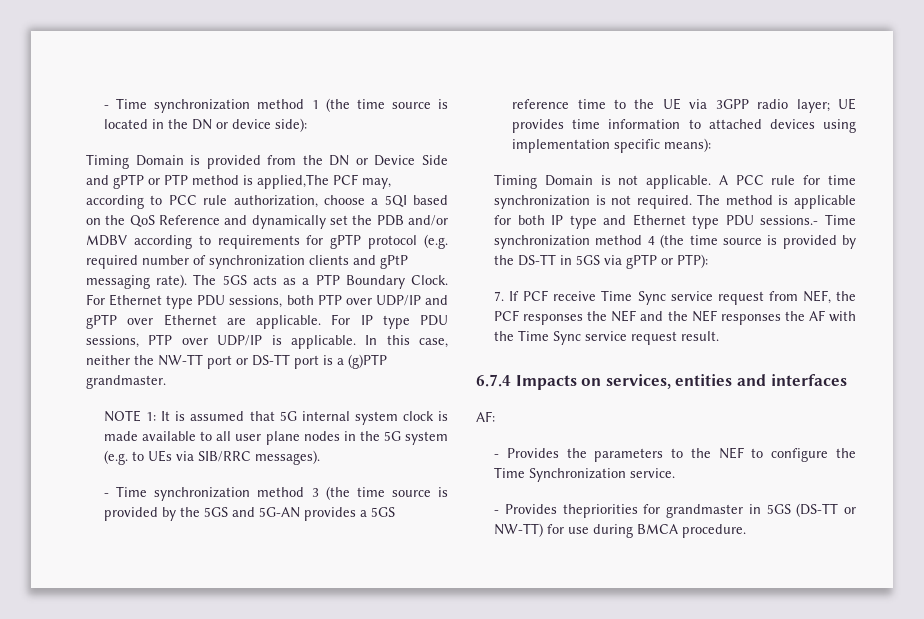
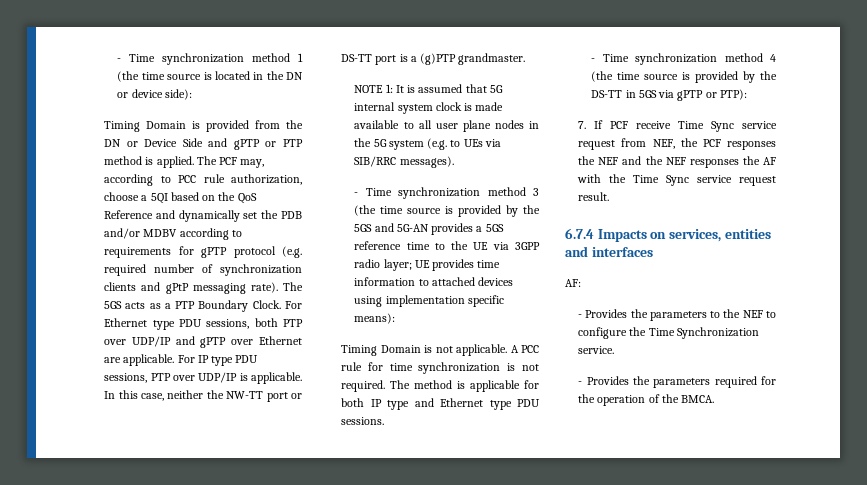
- Timing Domain is provided from the DN or Device Side and gPTP or PTP method is applied,The PCF may, according to PCC rule authorization, choose a 5QI based on the QoS Reference and dynamically set the PDB and/or MDBV according to requirements for gPTP protocol (e.g. required number of synchronization clients and gPtP messaging rate).
+ Timing Domain is provided from the DN or Device Side and gPTP or PTP method is applied. The PCF may, according to PCC rule authorization, choose a 5QI based on the QoS Reference and dynamically set the PDB and/or MDBV according to requirements for gPTP protocol (e.g. required number of synchronization clients and gPtP messaging rate).
- The method is applicable for both IP type and Ethernet type PDU sessions.- Time synchronization method 4 (the time source is provided by the DS-TT in 5GS via gPTP or PTP):
+ The method is applicable for both IP type and Ethernet type PDU sessions.
+ - Time synchronization method 4 (the time source is provided by the DS-TT in 5GS via gPTP or PTP):
- - Provides thepriorities for grandmaster in 5GS (DS-TT or NW-TT) for use during BMCA procedure.
+ - Provides the parameters required for the operation of the BMCA.

